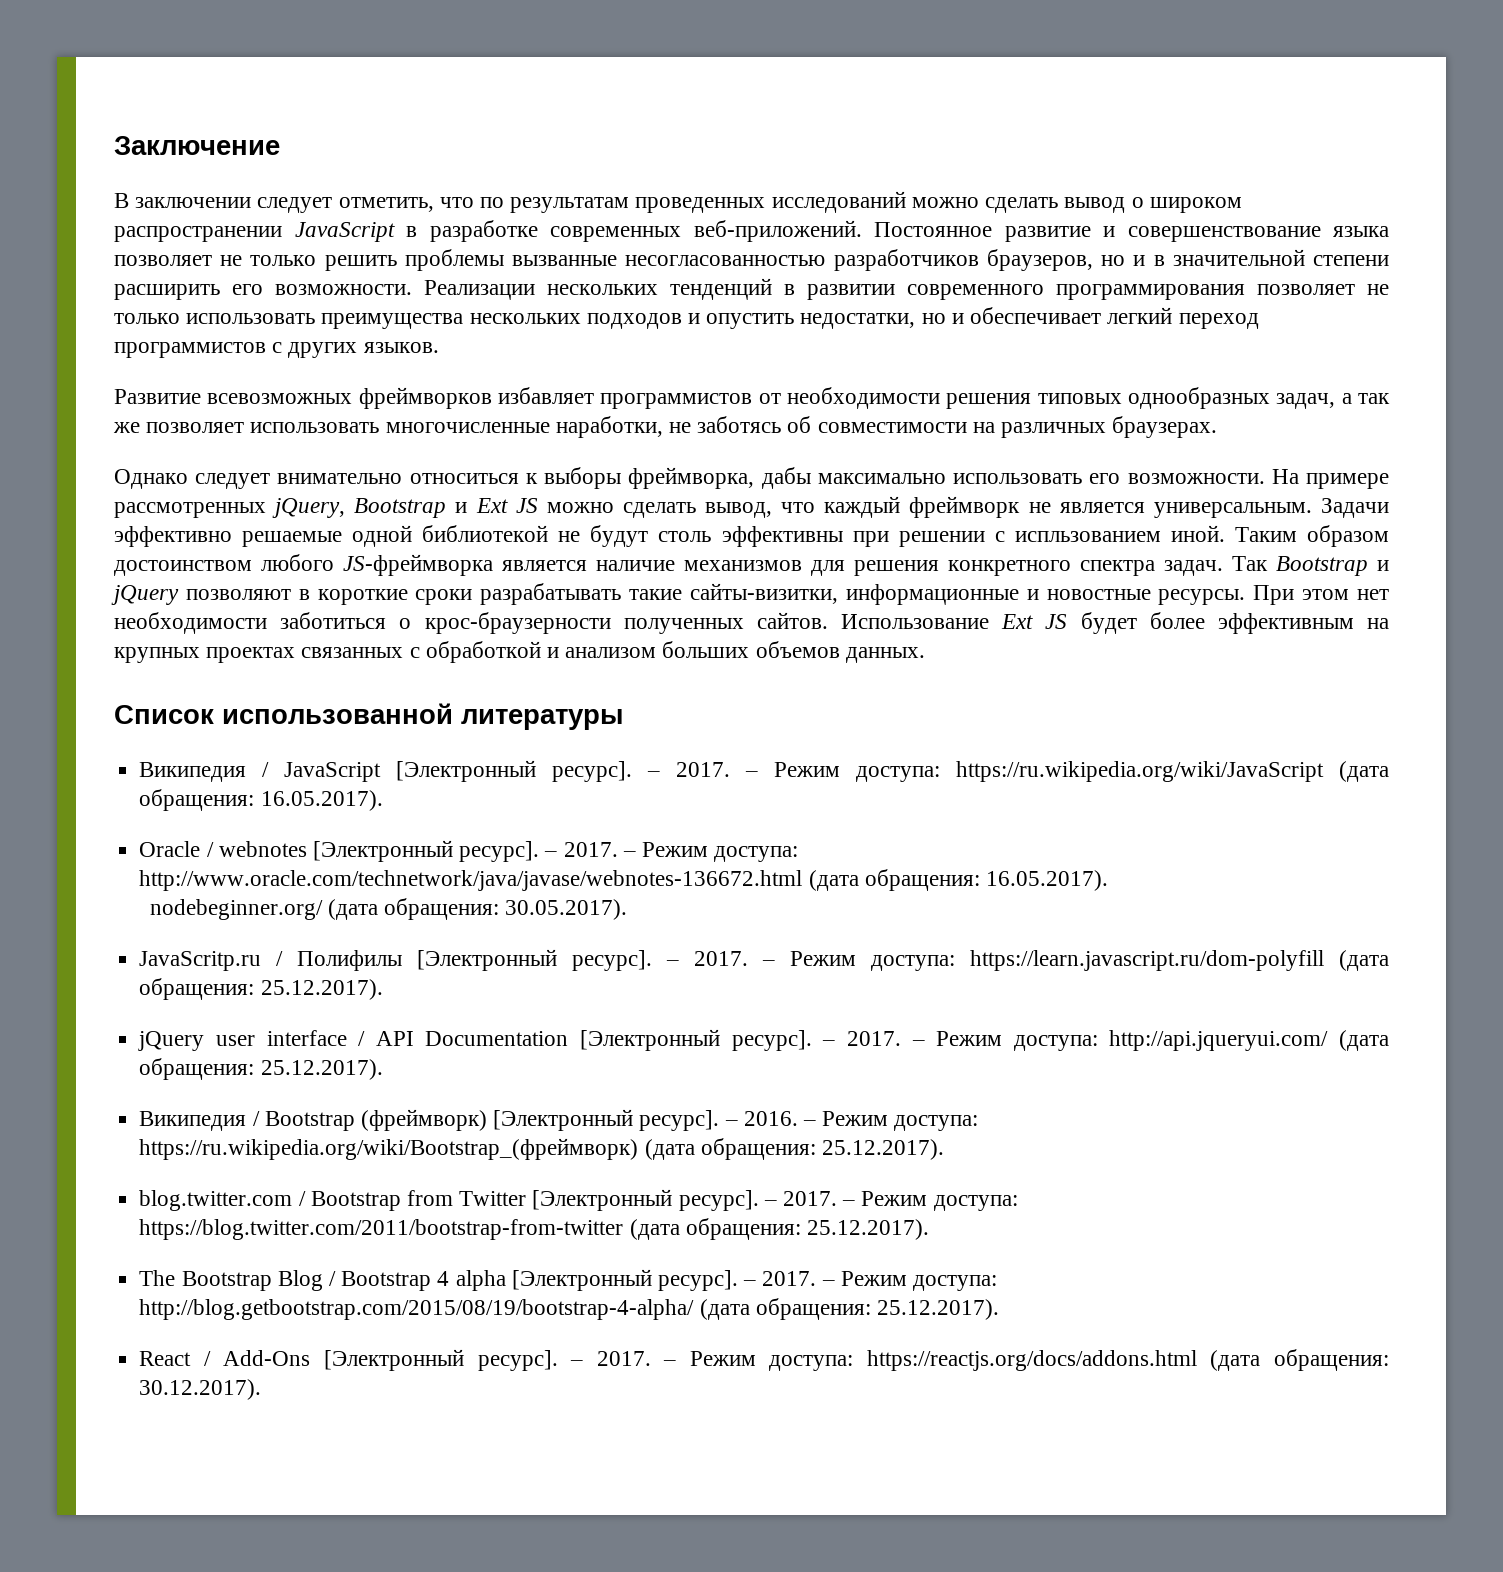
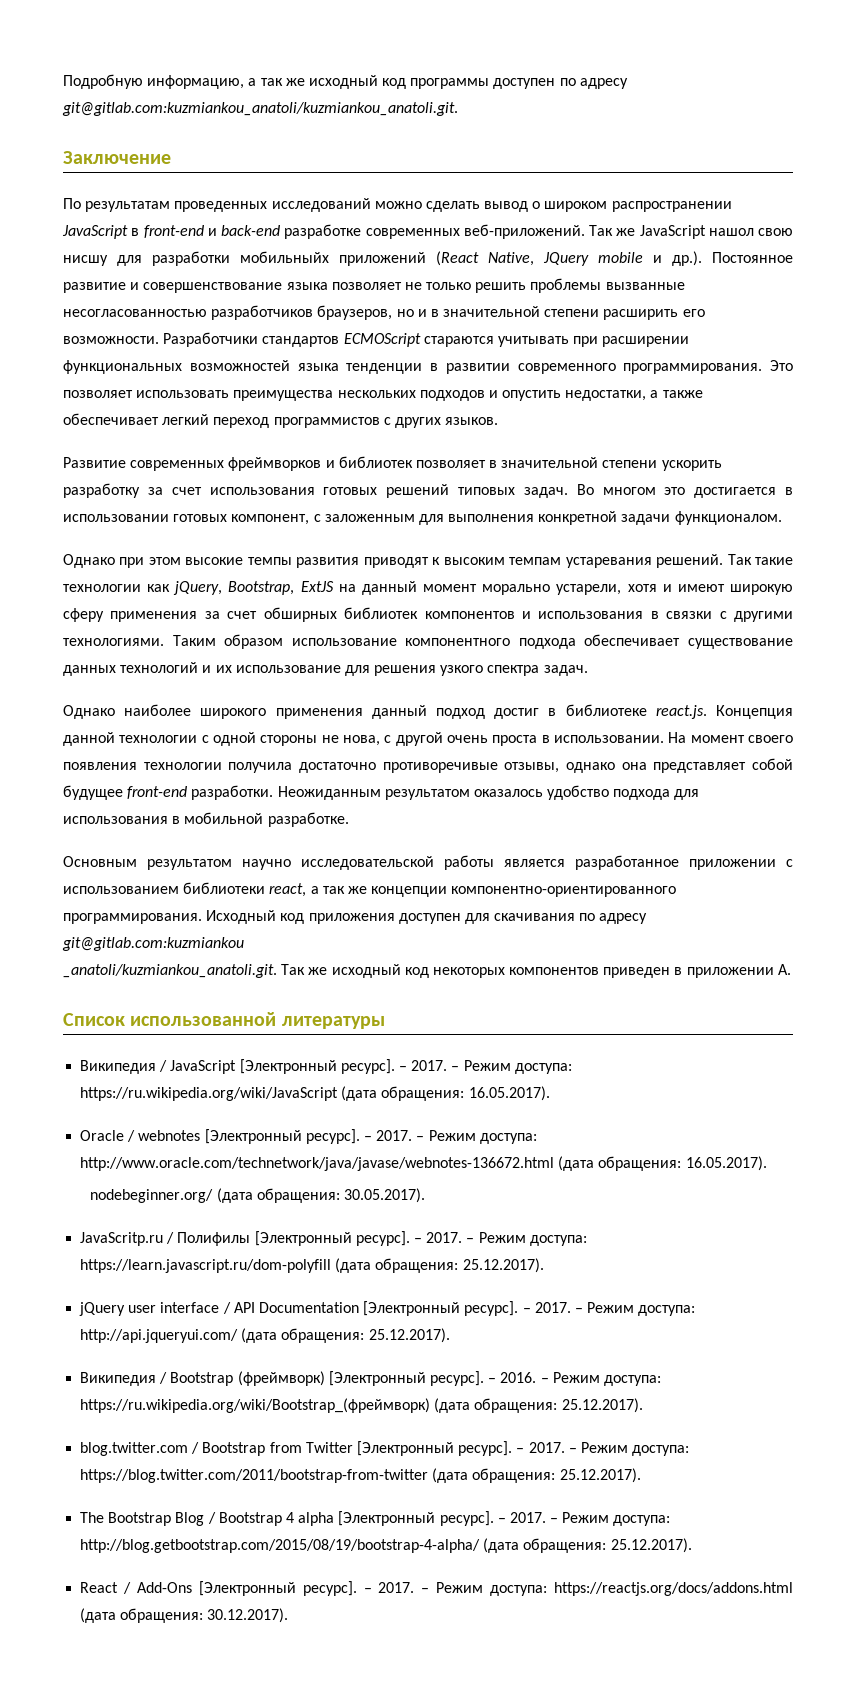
+ Подробную информацию, а так же исходный код программы доступен по адресу git@gitlab.com:kuzmiankou_anatoli/kuzmiankou_anatoli.git.
  Заключение
- В заключении следует отметить, что по результатам проведенных исследований можно сделать вывод о широком распространении JavaScript в разработке современных веб-приложений. Постоянное развитие и совершенствование языка позволяет не только решить проблемы вызванные несогласованностью разработчиков браузеров, но и в значительной степени расширить его возможности.
+ По результатам проведенных исследований можно сделать вывод о широком распространении JavaScript в front-end и back-end разработке современных веб-приложений. Так же JavaScript нашол свою нисшу для разработки мобильныйх приложений (React Native, JQuery mobile и др.). Постоянное развитие и совершенствование языка позволяет не только решить проблемы вызванные несогласованностью разработчиков браузеров, но и в значительной степени расширить его возможности.
- Реализации нескольких тенденций в развитии современного программирования позволяет не только использовать преимущества нескольких подходов и опустить недостатки, но и обеспечивает легкий переход программистов с других языков.
+ Разработчики стандартов ECMOScript стараются учитывать при расширении функциональных возможностей языка тенденции в развитии современного программирования. Это позволяет использовать преимущества нескольких подходов и опустить недостатки, а также обеспечивает легкий переход программистов с других языков.
- Развитие всевозможных фреймворков избавляет программистов от необходимости решения типовых однообразных задач, а так же позволяет использовать многочисленные наработки, не заботясь об совместимости на различных браузерах.
- Однако следует внимательно относиться к выборы фреймворка, дабы максимально использовать его возможности. На примере рассмотренных jQuery, Bootstrap и Ext JS можно сделать вывод, что каждый фреймворк не является универсальным. Задачи эффективно решаемые одной библиотекой не будут столь эффективны при решении с испльзованием иной. Таким образом достоинством любого JS-фреймворка является наличие механизмов для решения конкретного спектра задач. Так Bootstrap и jQuery позволяют в короткие сроки разрабатывать такие сайты-визитки, информационные и новостные ресурсы. При этом нет необходимости заботиться о крос-браузерности полученных сайтов. Использование Ext JS будет более эффективным на крупных проектах связанных с обработкой и анализом больших объемов данных.
+ Развитие современных фреймворков и библиотек позволяет в значительной степени ускорить разработку за счет использования готовых решений типовых задач. Во многом это достигается в использовании готовых компонент, с заложенным для выполнения конкретной задачи функционалом.
+ Однако при этом высокие темпы развития приводят к высоким темпам устаревания решений. Так такие технологии как jQuery, Bootstrap, ExtJS на данный момент морально устарели, хотя и имеют широкую сферу применения за счет обширных библиотек компонентов и использования в связки с другими технологиями. Таким образом использование компонентного подхода обеспечивает существование данных технологий и их использование для решения узкого спектра задач.
+ Однако наиболее широкого применения данный подход достиг в библиотеке react.js. Концепция данной технологии с одной стороны не нова, с другой очень проста в использовании. На момент своего появления технологии получила достаточно противоречивые отзывы, однако она представляет собой будущее front-end разработки. Неожиданным результатом оказалось удобство подхода для использования в мобильной разработке.
+ Основным результатом научно исследовательской работы является разработанное приложении с использованием библиотеки react, а так же концепции компонентно-ориентированного программирования. Исходный код приложения доступен для скачивания по адресу git@gitlab.com:kuzmiankou
+ _anatoli/kuzmiankou_anatoli.git. Так же исходный код некоторых компонентов приведен в приложении A.

